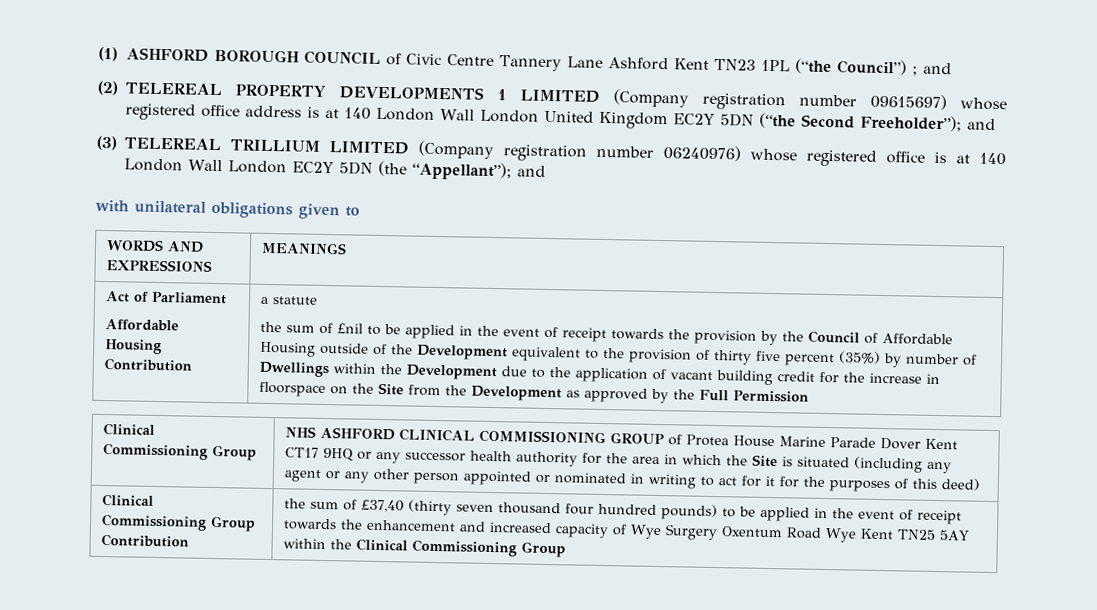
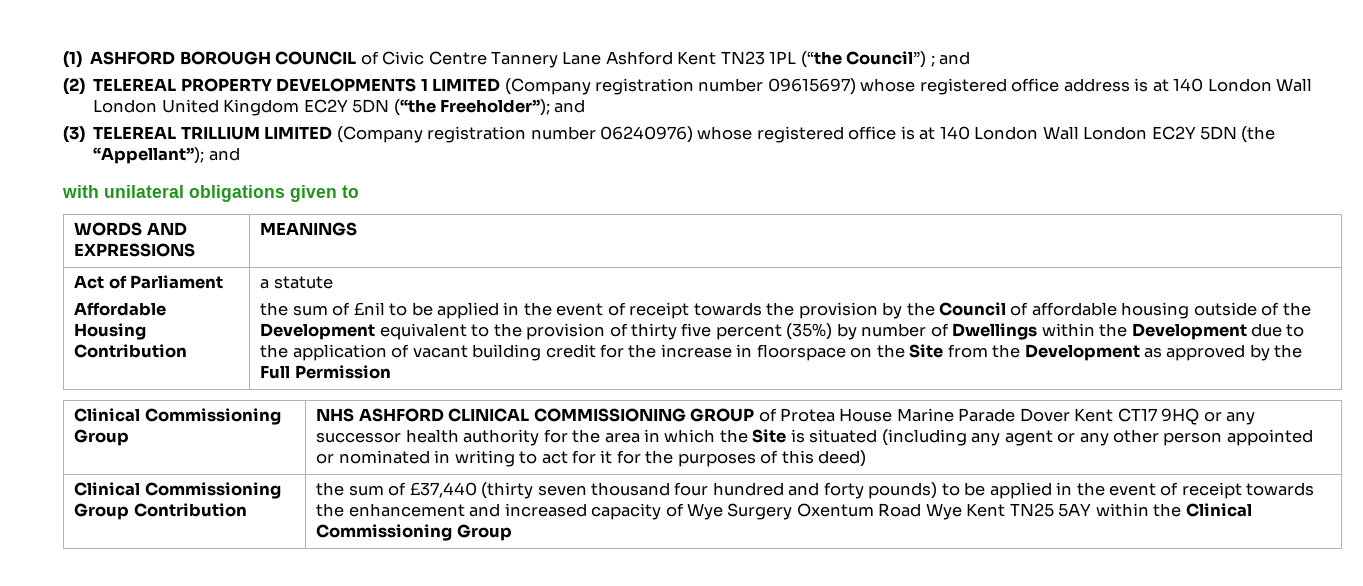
- (2) TELEREAL PROPERTY DEVELOPMENTS 1 LIMITED (Company registration number 09615697) whose registered office address is at 140 London Wall London United Kingdom EC2Y 5DN (“the Second Freeholder”); and
+ (2) TELEREAL PROPERTY DEVELOPMENTS 1 LIMITED (Company registration number 09615697) whose registered office address is at 140 London Wall London United Kingdom EC2Y 5DN (“the Freeholder”); and
- the sum of £nil to be applied in the event of receipt towards the provision by the Council of Affordable Housing outside of the Development equivalent to the provision of thirty five percent (35%) by number of Dwellings within the Development due to the application of vacant building credit for the increase in floorspace on the Site from the Development as approved by the Full Permission
+ the sum of £nil to be applied in the event of receipt towards the provision by the Council of affordable housing outside of the Development equivalent to the provision of thirty five percent (35%) by number of Dwellings within the Development due to the application of vacant building credit for the increase in floorspace on the Site from the Development as approved by the Full Permission
- the sum of £37,40 (thirty seven thousand four hundred pounds) to be applied in the event of receipt towards the enhancement and increased capacity of Wye Surgery Oxentum Road Wye Kent TN25 5AY within the Clinical Commissioning Group
+ the sum of £37,440 (thirty seven thousand four hundred and forty pounds) to be applied in the event of receipt towards the enhancement and increased capacity of Wye Surgery Oxentum Road Wye Kent TN25 5AY within the Clinical Commissioning Group

